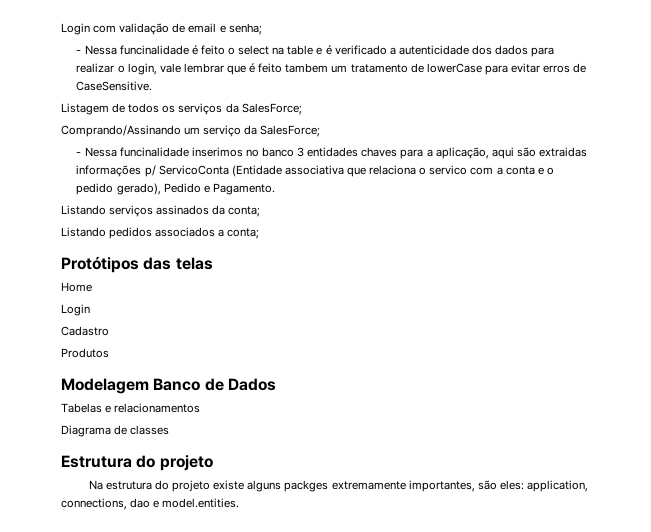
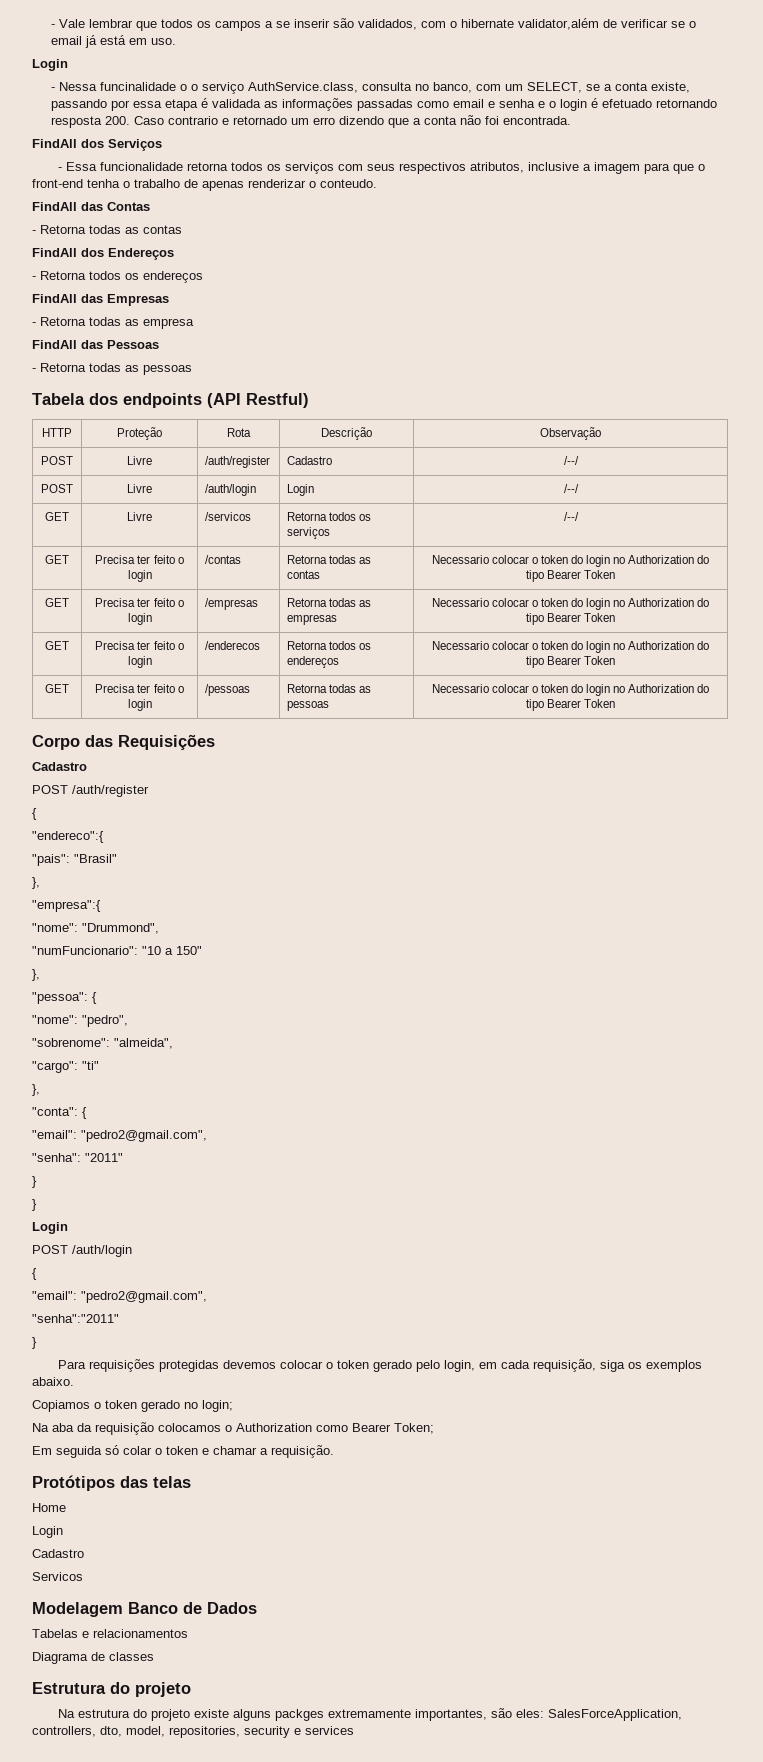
- Login com validação de email e senha;
- - Nessa funcinalidade é feito o select na table e é verificado a autenticidade dos dados para realizar o login, vale lembrar que é feito tambem um tratamento de lowerCase para evitar erros de CaseSensitive.
- Listagem de todos os serviços da SalesForce;
- Comprando/Assinando um serviço da SalesForce;
- - Nessa funcinalidade inserimos no banco 3 entidades chaves para a aplicação, aqui são extraidas informações p/ ServicoConta (Entidade associativa que relaciona o servico com a conta e o pedido gerado), Pedido e Pagamento.
- Listando serviços assinados da conta;
- Listando pedidos associados a conta;
+ - Vale lembrar que todos os campos a se inserir são validados, com o hibernate validator,além de verificar se o email já está em uso.
+ Login
+ - Nessa funcinalidade o o serviço AuthService.class, consulta no banco, com um SELECT, se a conta existe, passando por essa etapa é validada as informações passadas como email e senha e o login é efetuado retornando resposta 200. Caso contrario e retornado um erro dizendo que a conta não foi encontrada.
+ FindAll dos Serviços
+ - Essa funcionalidade retorna todos os serviços com seus respectivos atributos, inclusive a imagem para que o front-end tenha o trabalho de apenas renderizar o conteudo.
+ FindAll das Contas
+ - Retorna todas as contas
+ FindAll dos Endereços
+ - Retorna todos os endereços
+ FindAll das Empresas
+ - Retorna todas as empresa
+ FindAll das Pessoas
+ - Retorna todas as pessoas
+ Tabela dos endpoints (API Restful)
+ HTTP | Proteção | Rota | Descrição | Observação
+ POST | Livre | /auth/register | Cadastro | /--/
+ POST | Livre | /auth/login | Login | /--/
+ GET | Livre | /servicos | Retorna todos os serviços | /--/
+ GET | Precisa ter feito o login | /contas | Retorna todas as contas | Necessario colocar o token do login no Authorization do tipo Bearer Token
+ GET | Precisa ter feito o login | /empresas | Retorna todas as empresas | Necessario colocar o token do login no Authorization do tipo Bearer Token
+ GET | Precisa ter feito o login | /enderecos | Retorna todos os endereços | Necessario colocar o token do login no Authorization do tipo Bearer Token
+ GET | Precisa ter feito o login | /pessoas | Retorna todas as pessoas | Necessario colocar o token do login no Authorization do tipo Bearer Token
+ Corpo das Requisições
+ Cadastro
+ POST /auth/register
+ {
+ "endereco":{
+ "pais": "Brasil"
+ },
+ "empresa":{
+ "nome": "Drummond",
+ "numFuncionario": "10 a 150"
+ },
+ "pessoa": {
+ "nome": "pedro",
+ "sobrenome": "almeida",
+ "cargo": "ti"
+ },
+ "conta": {
+ "email": "pedro2@gmail.com",
+ "senha": "2011"
+ }
+ }
+ Login
+ POST /auth/login
+ {
+ "email": "pedro2@gmail.com",
+ "senha":"2011"
+ }
+ Para requisições protegidas devemos colocar o token gerado pelo login, em cada requisição, siga os exemplos abaixo.
+ Copiamos o token gerado no login;
+ Na aba da requisição colocamos o Authorization como Bearer Token;
+ Em seguida só colar o token e chamar a requisição.
- Produtos
+ Servicos
- Na estrutura do projeto existe alguns packges extremamente importantes, são eles: application, connections, dao e model.entities.
+ Na estrutura do projeto existe alguns packges extremamente importantes, são eles: SalesForceApplication, controllers, dto, model, repositories, security e services

